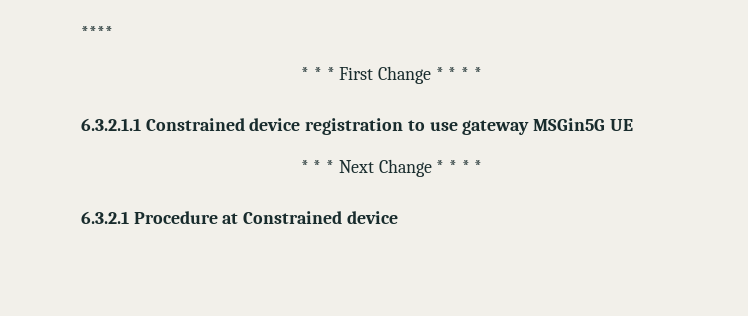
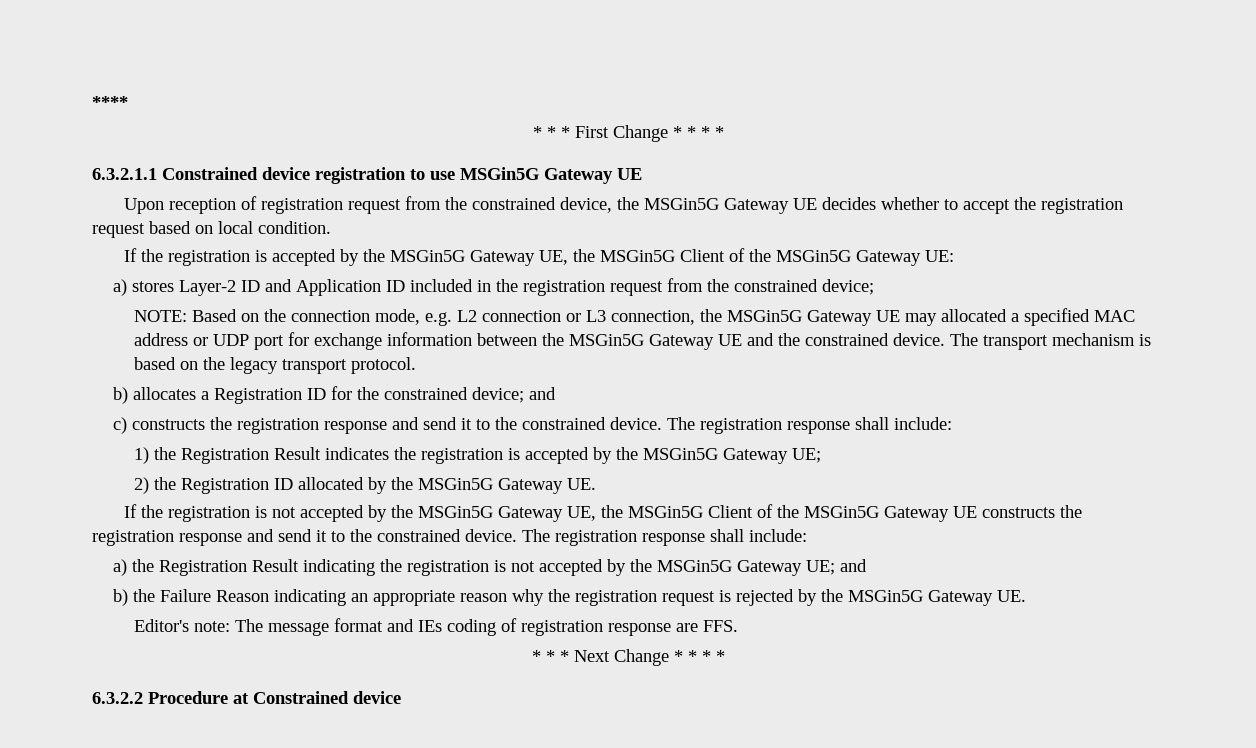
- 6.3.2.1.1 Constrained device registration to use gateway MSGin5G UE
+ 6.3.2.1.1 Constrained device registration to use MSGin5G Gateway UE
+ Upon reception of registration request from the constrained device, the MSGin5G Gateway UE decides whether to accept the registration request based on local condition.
+ If the registration is accepted by the MSGin5G Gateway UE, the MSGin5G Client of the MSGin5G Gateway UE:
+ a) stores Layer-2 ID and Application ID included in the registration request from the constrained device;
+ NOTE: Based on the connection mode, e.g. L2 connection or L3 connection, the MSGin5G Gateway UE may allocated a specified MAC address or UDP port for exchange information between the MSGin5G Gateway UE and the constrained device. The transport mechanism is based on the legacy transport protocol.
+ b) allocates a Registration ID for the constrained device; and
+ c) constructs the registration response and send it to the constrained device. The registration response shall include:
+ 1) the Registration Result indicates the registration is accepted by the MSGin5G Gateway UE;
+ 2) the Registration ID allocated by the MSGin5G Gateway UE.
+ If the registration is not accepted by the MSGin5G Gateway UE, the MSGin5G Client of the MSGin5G Gateway UE constructs the registration response and send it to the constrained device. The registration response shall include:
+ a) the Registration Result indicating the registration is not accepted by the MSGin5G Gateway UE; and
+ b) the Failure Reason indicating an appropriate reason why the registration request is rejected by the MSGin5G Gateway UE.
+ Editor's note: The message format and IEs coding of registration response are FFS.
- 6.3.2.1 Procedure at Constrained device
+ 6.3.2.2 Procedure at Constrained device

